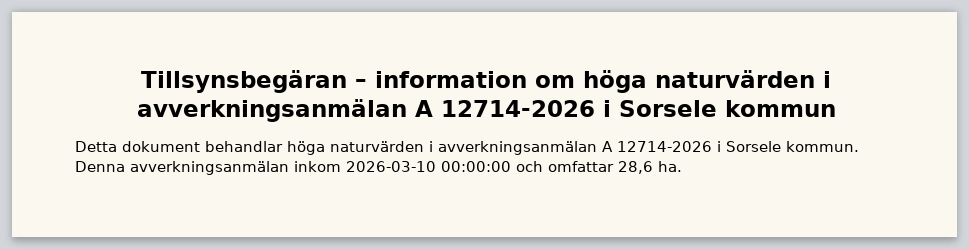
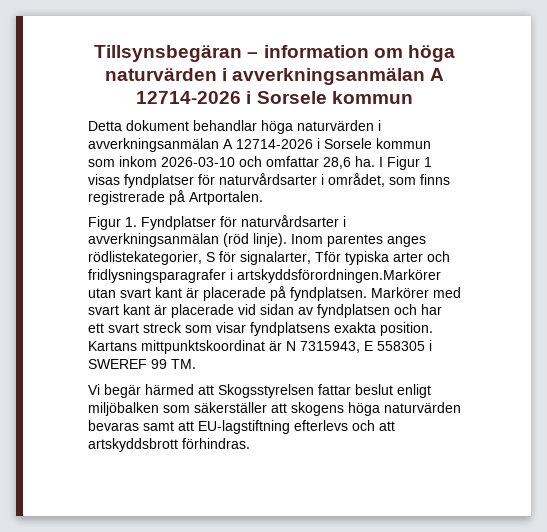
- Detta dokument behandlar höga naturvärden i avverkningsanmälan A 12714-2026 i Sorsele kommun. Denna avverkningsanmälan inkom 2026-03-10 00:00:00 och omfattar 28,6 ha.
+ Detta dokument behandlar höga naturvärden i avverkningsanmälan A 12714-2026 i Sorsele kommun som inkom 2026-03-10 och omfattar 28,6 ha.
+ I Figur 1 visas fyndplatser för naturvårdsarter i området, som finns registrerade på Artportalen.
+ Figur 1. Fyndplatser för naturvårdsarter i avverkningsanmälan (röd linje). Inom parentes anges rödlistekategorier, S för signalarter, Tför typiska arter och fridlysningsparagrafer i artskyddsförordningen.Markörer utan svart kant är placerade på fyndplatsen. Markörer med svart kant är placerade vid sidan av fyndplatsen och har ett svart streck som visar fyndplatsens exakta position. Kartans mittpunktskoordinat är N 7315943, E 558305 i SWEREF 99 TM.
+ Vi begär härmed att Skogsstyrelsen fattar beslut enligt miljöbalken som säkerställer att skogens höga naturvärden bevaras samt att EU-lagstiftning efterlevs och att artskyddsbrott förhindras.

